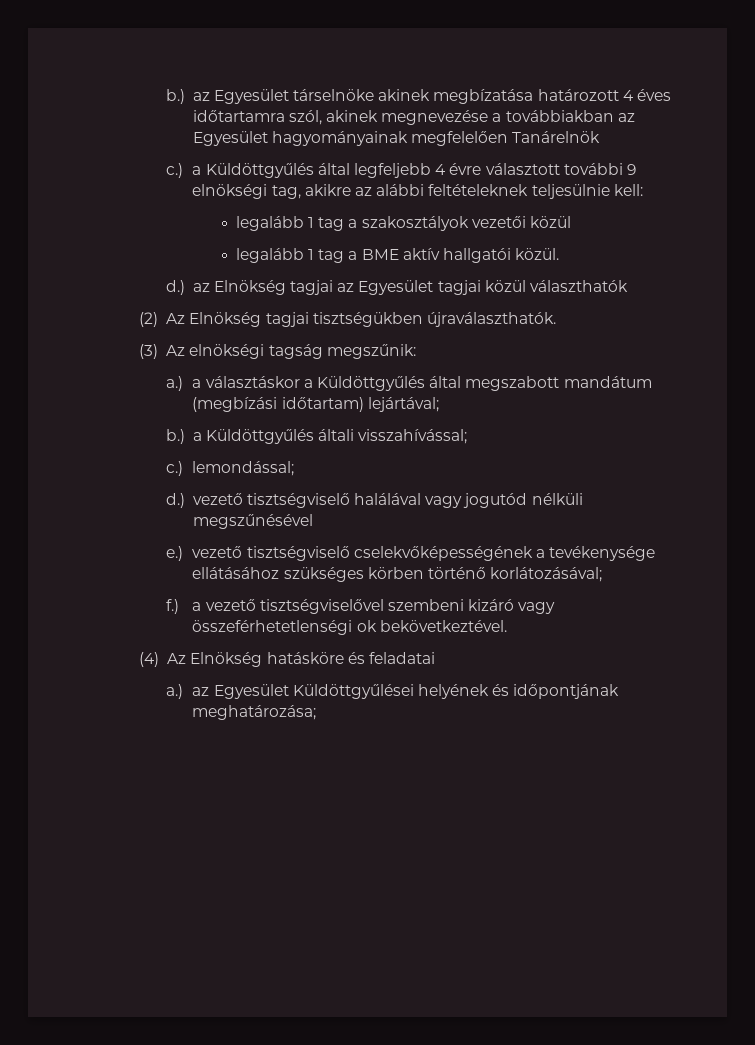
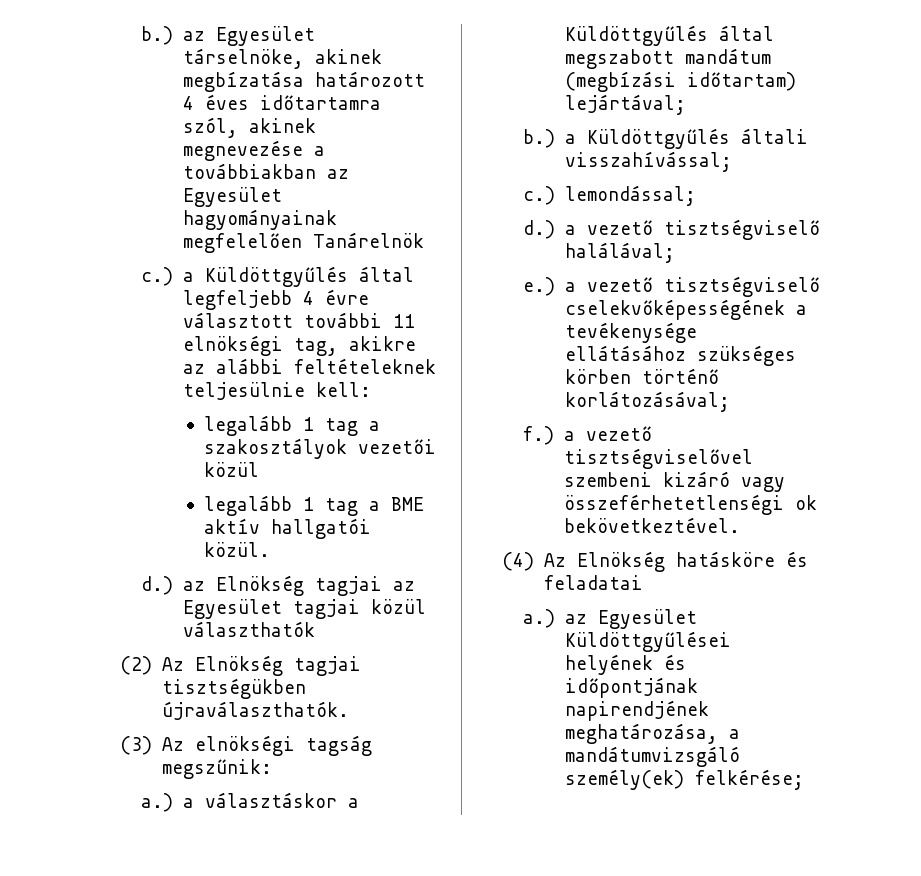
- b.) az Egyesület társelnöke akinek megbízatása határozott 4 éves időtartamra szól, akinek megnevezése a továbbiakban az Egyesület hagyományainak megfelelően Tanárelnök
+ b.) az Egyesület társelnöke, akinek megbízatása határozott 4 éves időtartamra szól, akinek megnevezése a továbbiakban az Egyesület hagyományainak megfelelően Tanárelnök
- c.) a Küldöttgyűlés által legfeljebb 4 évre választott további 9 elnökségi tag, akikre az alábbi feltételeknek teljesülnie kell:
+ c.) a Küldöttgyűlés által legfeljebb 4 évre választott további 11 elnökségi tag, akikre az alábbi feltételeknek teljesülnie kell:
- d.) vezető tisztségviselő halálával vagy jogutód nélküli megszűnésével
+ d.) a vezető tisztségviselő halálával;
- e.) vezető tisztségviselő cselekvőképességének a tevékenysége ellátásához szükséges körben történő korlátozásával;
+ e.) a vezető tisztségviselő cselekvőképességének a tevékenysége ellátásához szükséges körben történő korlátozásával;
- a.) az Egyesület Küldöttgyűlései helyének és időpontjának meghatározása;
+ a.) az Egyesület Küldöttgyűlései helyének és időpontjának napirendjének meghatározása, a mandátumvizsgáló személy(ek) felkérése;

